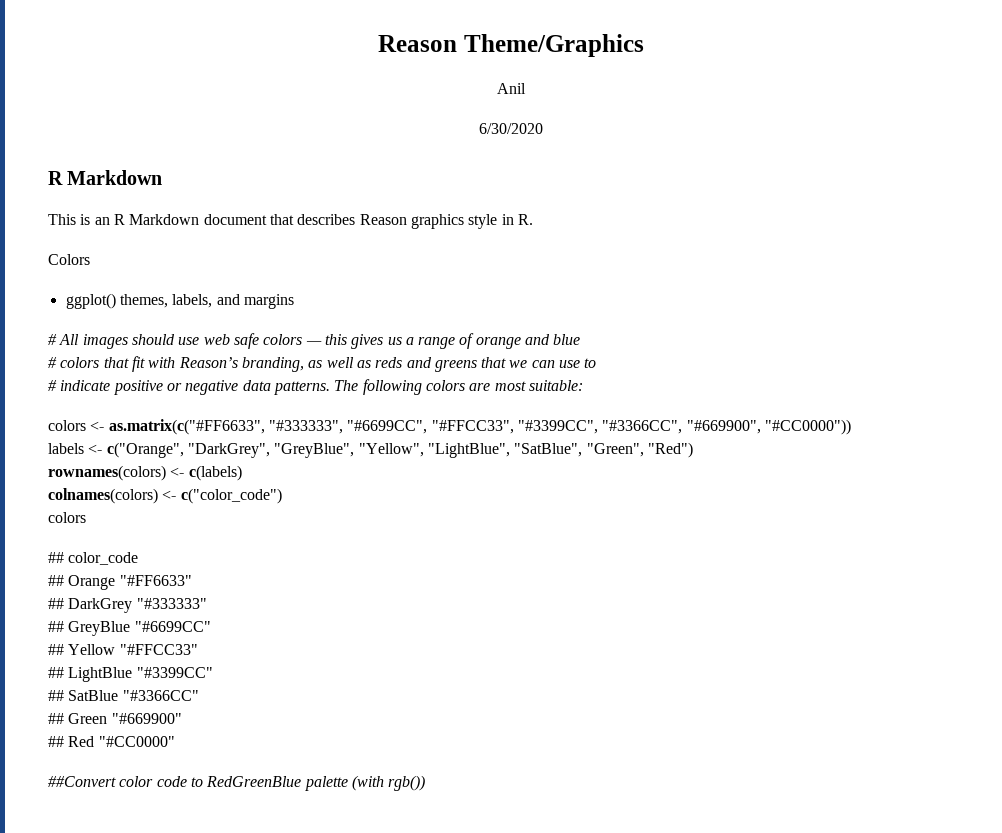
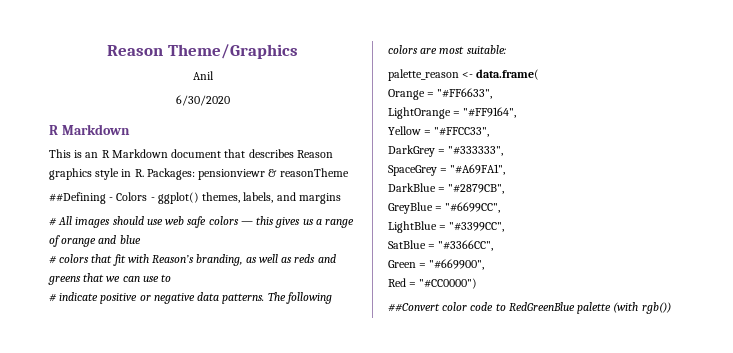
- This is an R Markdown document that describes Reason graphics style in R.
- Colors
- ggplot() themes, labels, and margins
+ This is an R Markdown document that describes Reason graphics style in R. Packages: pensionviewr & reasonTheme
+ ##Defining - Colors - ggplot() themes, labels, and margins
- colors <- as.matrix(c("#FF6633", "#333333", "#6699CC", "#FFCC33", "#3399CC", "#3366CC", "#669900", "#CC0000"))
- labels <- c("Orange", "DarkGrey", "GreyBlue", "Yellow", "LightBlue", "SatBlue", "Green", "Red")
- rownames(colors) <- c(labels)
- colnames(colors) <- c("color_code")
- colors
- ## color_code
- ## Orange "#FF6633"
- ## DarkGrey "#333333"
- ## GreyBlue "#6699CC"
- ## Yellow "#FFCC33"
- ## LightBlue "#3399CC"
- ## SatBlue "#3366CC"
- ## Green "#669900"
- ## Red "#CC0000"
+ palette_reason <- data.frame(
+ Orange = "#FF6633",
+ LightOrange = "#FF9164",
+ Yellow = "#FFCC33",
+ DarkGrey = "#333333",
+ SpaceGrey = "#A69FA1",
+ DarkBlue = "#2879CB",
+ GreyBlue = "#6699CC",
+ LightBlue = "#3399CC",
+ SatBlue = "#3366CC",
+ Green = "#669900",
+ Red = "#CC0000")

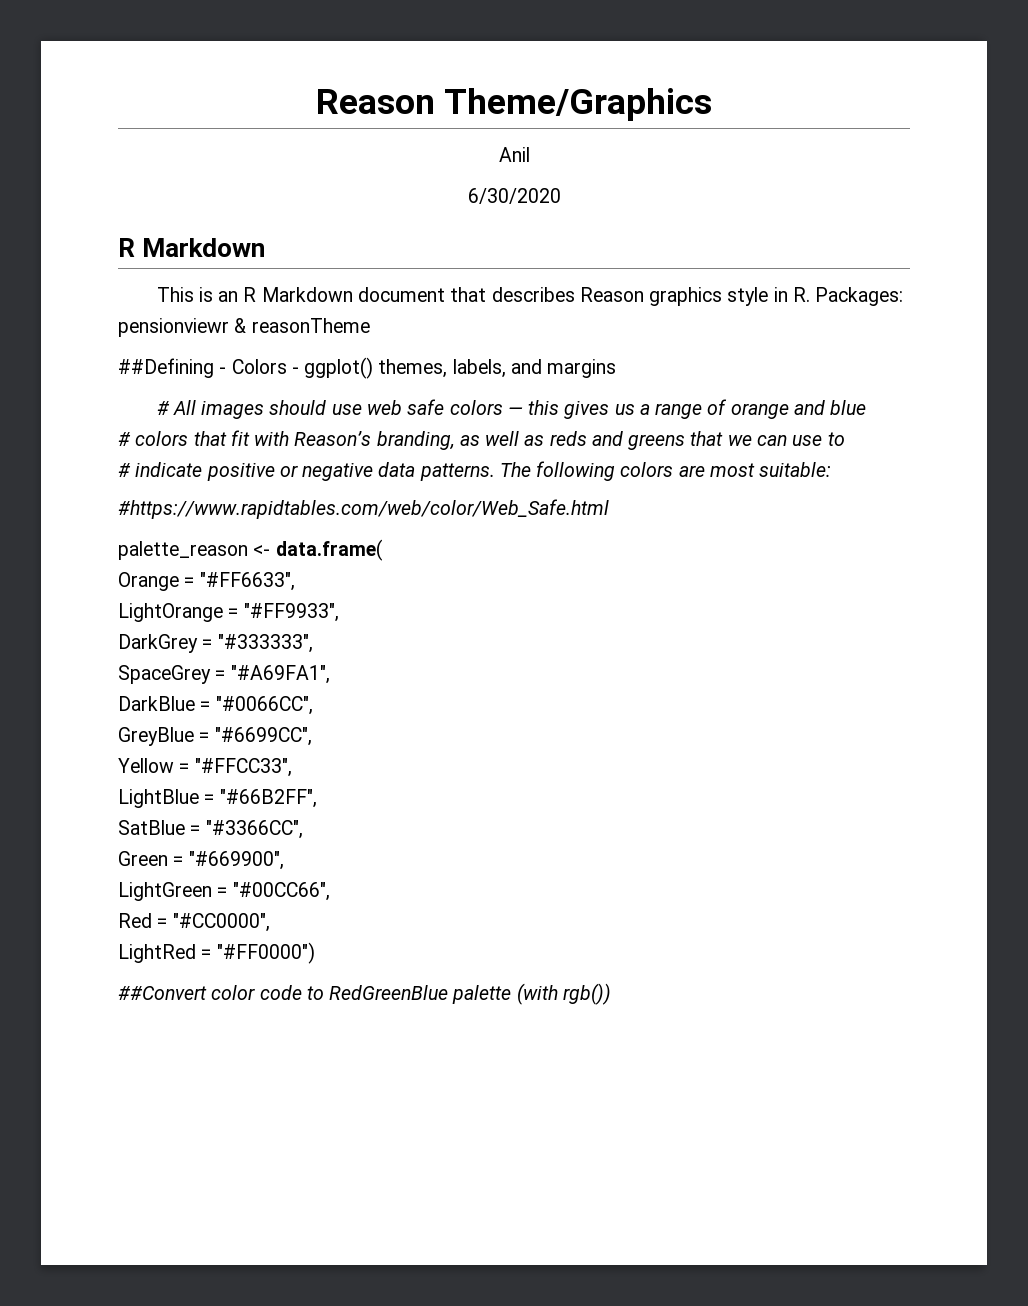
+ #https://www.rapidtables.com/web/color/Web_Safe.html
- LightOrange = "#FF9164",
- Yellow = "#FFCC33",
+ LightOrange = "#FF9933",
- DarkBlue = "#2879CB",
+ DarkBlue = "#0066CC",
+ Yellow = "#FFCC33",
- LightBlue = "#3399CC",
+ LightBlue = "#66B2FF",
+ LightGreen = "#00CC66",
- Red = "#CC0000")
+ Red = "#CC0000",
+ LightRed = "#FF0000")

